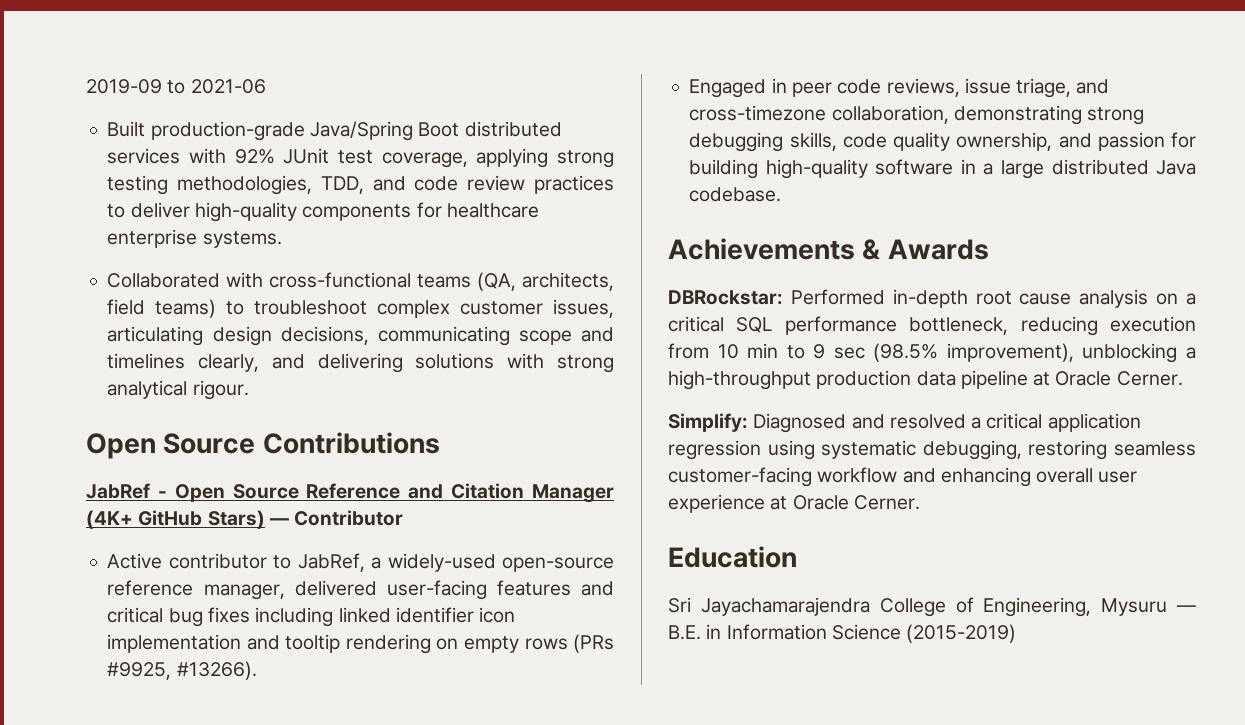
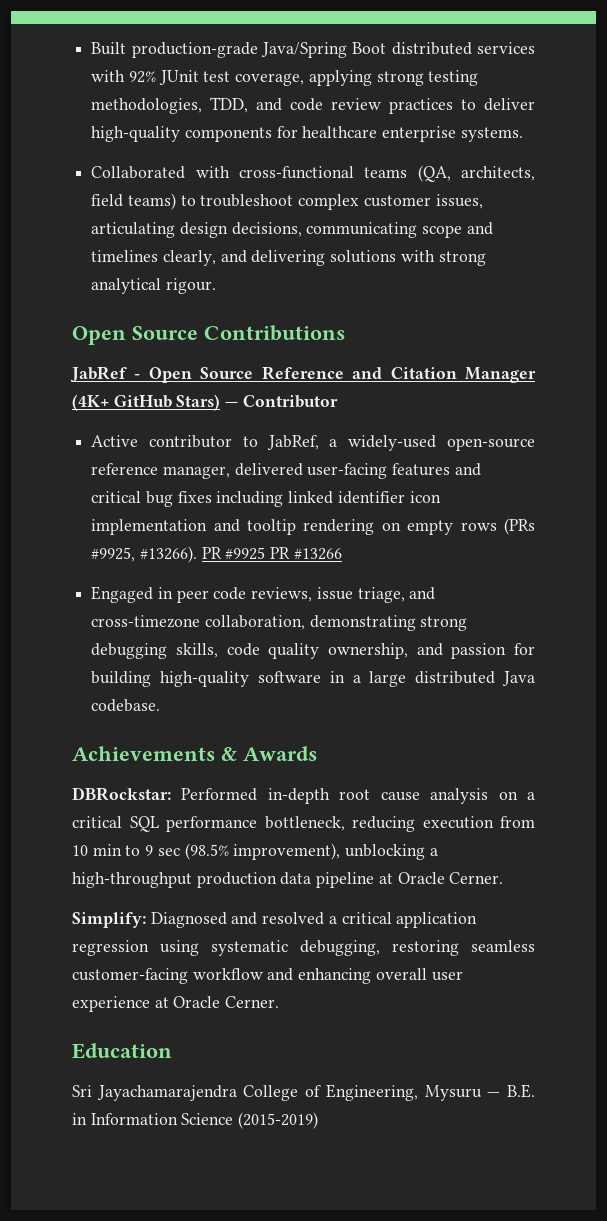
- 2019-09 to 2021-06
+ PR #9925 PR #13266

